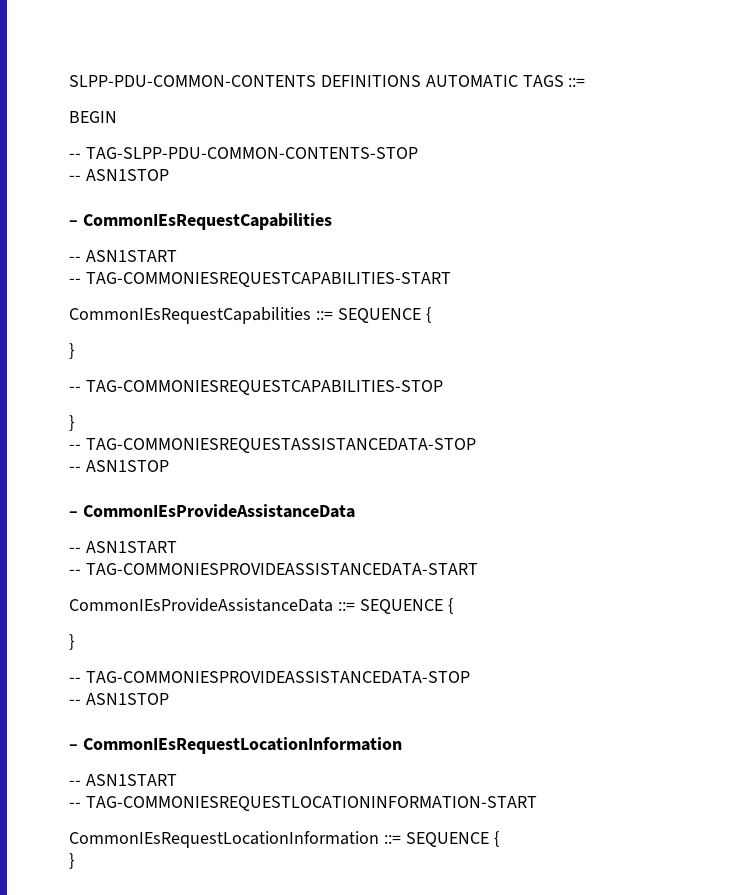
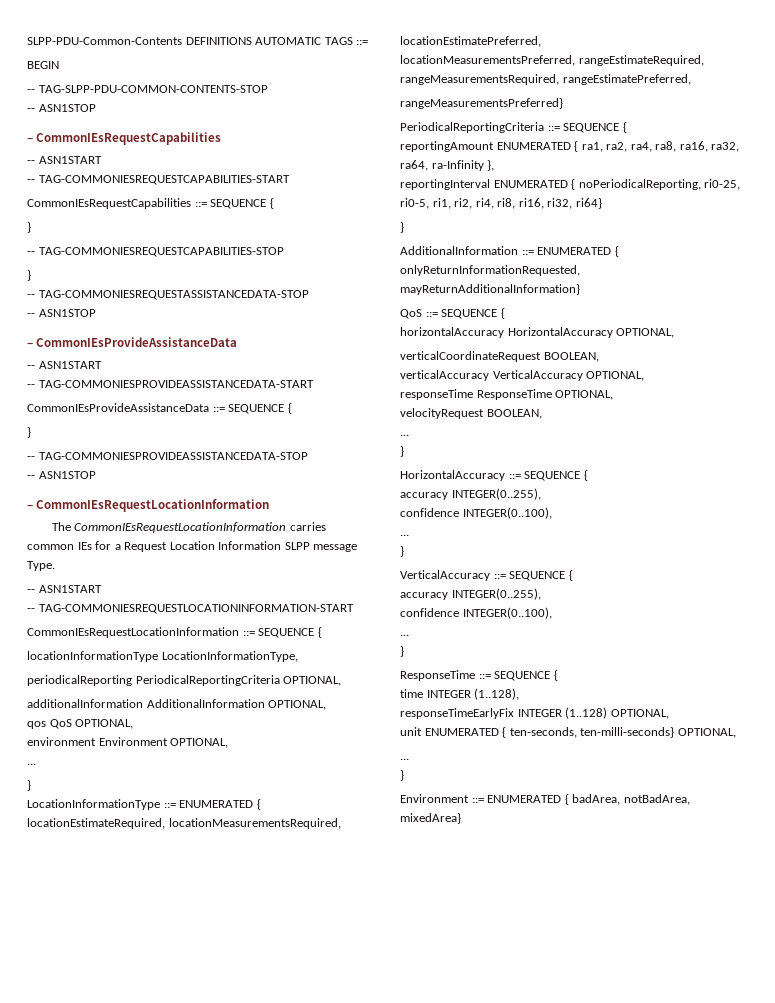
- SLPP-PDU-COMMON-CONTENTS DEFINITIONS AUTOMATIC TAGS ::=
+ SLPP-PDU-Common-Contents DEFINITIONS AUTOMATIC TAGS ::=
+ The CommonIEsRequestLocationInformation carries common IEs for a Request Location Information SLPP message Type.
  CommonIEsRequestLocationInformation ::= SEQUENCE {
+ locationInformationType LocationInformationType,
+ periodicalReporting PeriodicalReportingCriteria OPTIONAL,
+ additionalInformation AdditionalInformation OPTIONAL,
+ qos QoS OPTIONAL,
+ environment Environment OPTIONAL,
+ ...
  }
+ LocationInformationType ::= ENUMERATED { locationEstimateRequired, locationMeasurementsRequired, locationEstimatePreferred,
+ locationMeasurementsPreferred, rangeEstimateRequired, rangeMeasurementsRequired, rangeEstimatePreferred,
+ rangeMeasurementsPreferred}
+ PeriodicalReportingCriteria ::= SEQUENCE {
+ reportingAmount ENUMERATED { ra1, ra2, ra4, ra8, ra16, ra32, ra64, ra-Infinity },
+ reportingInterval ENUMERATED { noPeriodicalReporting, ri0-25, ri0-5, ri1, ri2, ri4, ri8, ri16, ri32, ri64}
+ }
+ AdditionalInformation ::= ENUMERATED { onlyReturnInformationRequested, mayReturnAdditionalInformation}
+ QoS ::= SEQUENCE {
+ horizontalAccuracy HorizontalAccuracy OPTIONAL,
+ verticalCoordinateRequest BOOLEAN,
+ verticalAccuracy VerticalAccuracy OPTIONAL,
+ responseTime ResponseTime OPTIONAL,
+ velocityRequest BOOLEAN,
+ ...
+ }
+ HorizontalAccuracy ::= SEQUENCE {
+ accuracy INTEGER(0..255),
+ confidence INTEGER(0..100),
+ ...
+ }
+ VerticalAccuracy ::= SEQUENCE {
+ accuracy INTEGER(0..255),
+ confidence INTEGER(0..100),
+ ...
+ }
+ ResponseTime ::= SEQUENCE {
+ time INTEGER (1..128),
+ responseTimeEarlyFix INTEGER (1..128) OPTIONAL,
+ unit ENUMERATED { ten-seconds, ten-milli-seconds} OPTIONAL,
+ ...
+ }
+ Environment ::= ENUMERATED { badArea, notBadArea, mixedArea}

